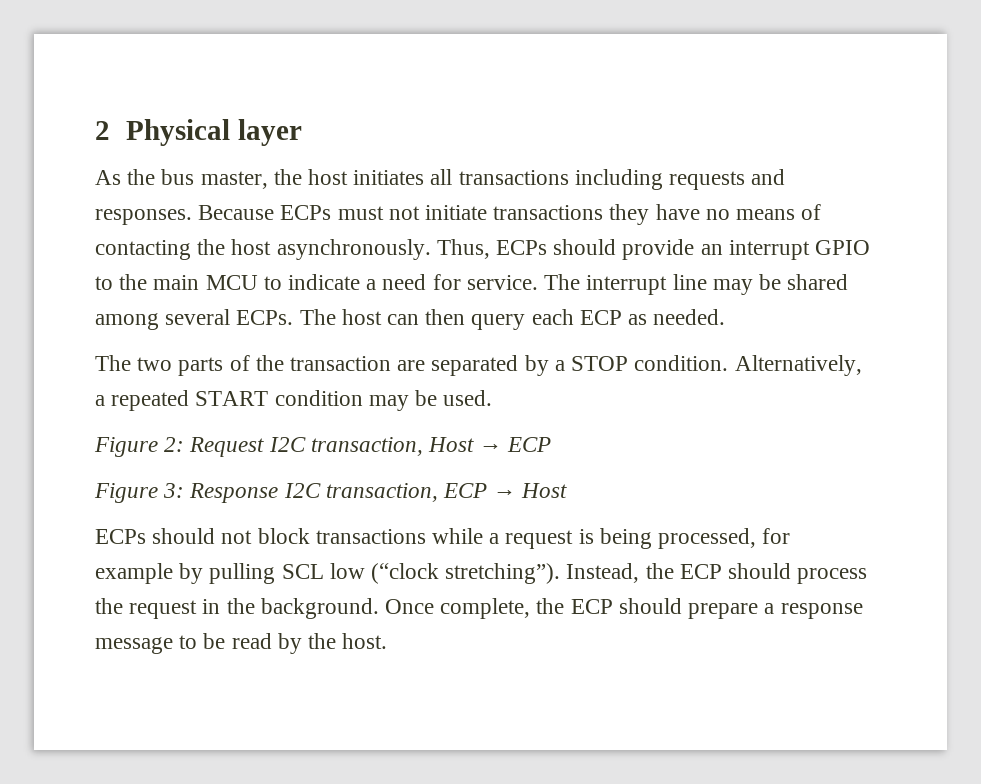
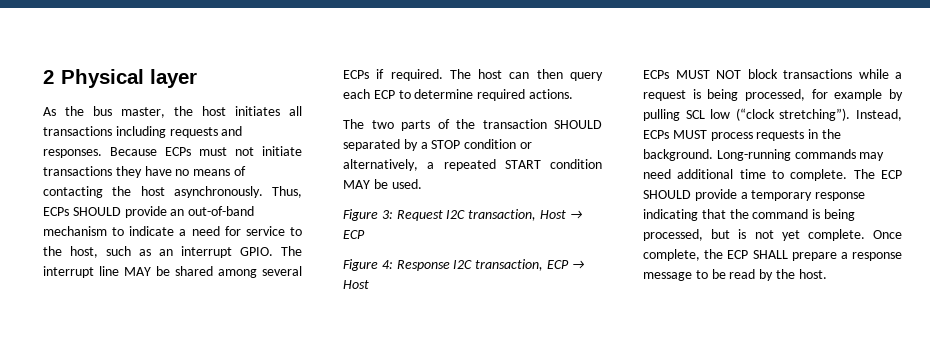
- Thus, ECPs should provide an interrupt GPIO to the main MCU to indicate a need for service.
+ Thus, ECPs SHOULD provide an out-of-band mechanism to indicate a need for service to the host, such as an interrupt GPIO.
- The interrupt line may be shared among several ECPs.
+ The interrupt line MAY be shared among several ECPs if required.
- The host can then query each ECP as needed.
+ The host can then query each ECP to determine required actions.
- The two parts of the transaction are separated by a STOP condition. Alternatively, a repeated START condition may be used.
+ The two parts of the transaction SHOULD separated by a STOP condition or alternatively, a repeated START condition MAY be used.
- Figure 2: Request I2C transaction, Host → ECP
+ Figure 3: Request I2C transaction, Host → ECP
- Figure 3: Response I2C transaction, ECP → Host
+ Figure 4: Response I2C transaction, ECP → Host
- ECPs should not block transactions while a request is being processed, for example by pulling SCL low (“clock stretching”).
+ ECPs MUST NOT block transactions while a request is being processed, for example by pulling SCL low (“clock stretching”).
- Instead, the ECP should process the request in the background.
+ Instead, ECPs MUST process requests in the background. Long-running commands may need additional time to complete. The ECP SHOULD provide a temporary response indicating that the command is being processed, but is not yet complete.
- Once complete, the ECP should prepare a response message to be read by the host.
+ Once complete, the ECP SHALL prepare a response message to be read by the host.

